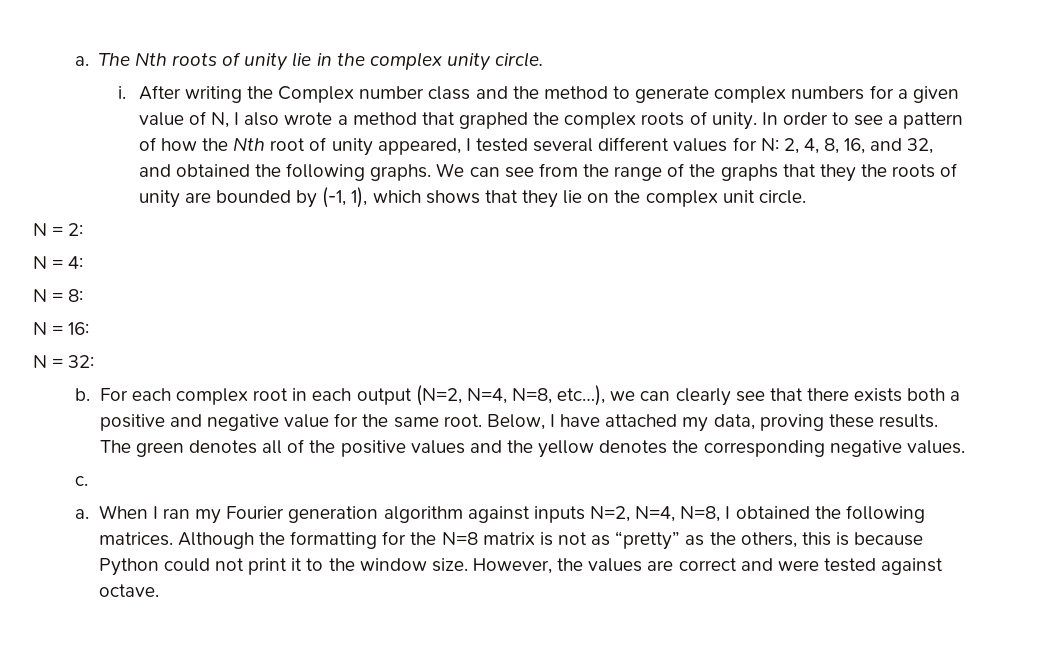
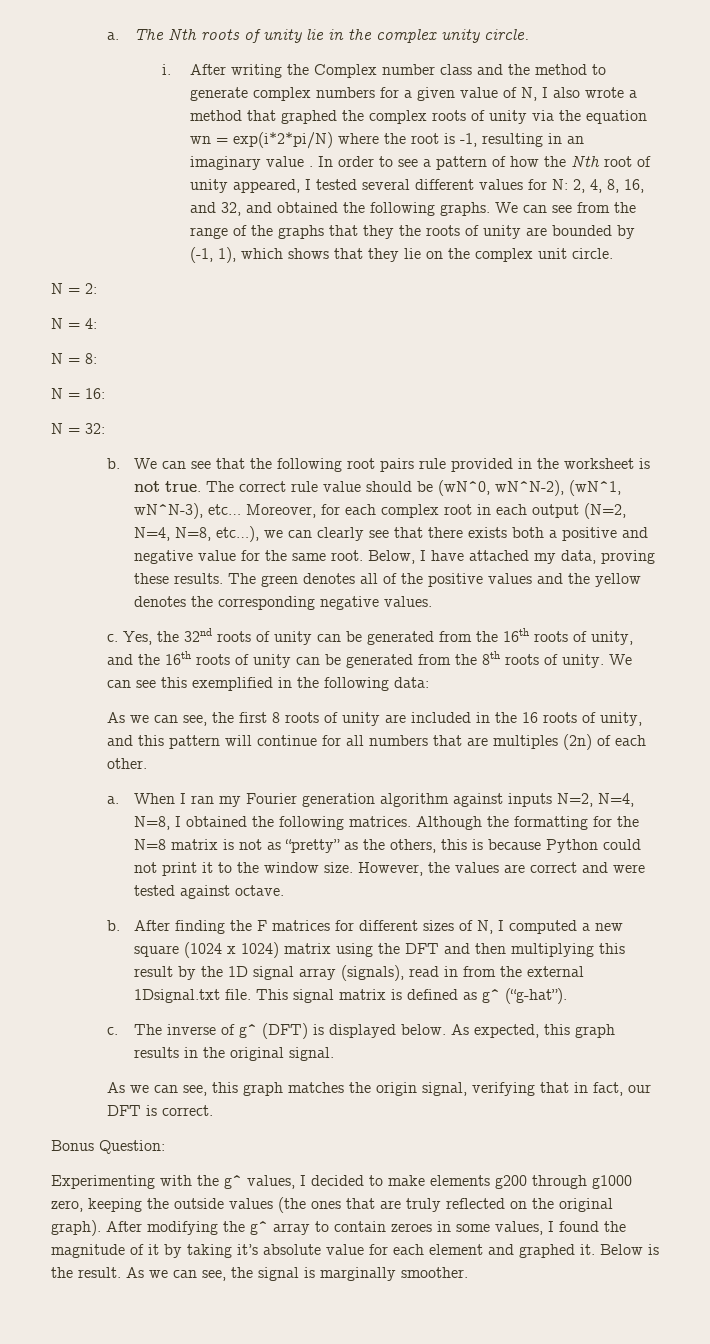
- After writing the Complex number class and the method to generate complex numbers for a given value of N, I also wrote a method that graphed the complex roots of unity.
+ After writing the Complex number class and the method to generate complex numbers for a given value of N, I also wrote a method that graphed the complex roots of unity via the equation wn = exp(i*2*pi/N) where the root is -1, resulting in an imaginary value .
- For each complex root in each output (N=2, N=4, N=8, etc…), we can clearly see that there exists both a positive and negative value for the same root.
+ We can see that the following root pairs rule provided in the worksheet is not true. The correct rule value should be (wN^0, wN^N-2), (wN^1, wN^N-3), etc… Moreover, for each complex root in each output (N=2, N=4, N=8, etc…), we can clearly see that there exists both a positive and negative value for the same root.
+ Yes, the 32nd roots of unity can be generated from the 16th roots of unity, and the 16th roots of unity can be generated from the 8th roots of unity. We can see this exemplified in the following data:
+ As we can see, the first 8 roots of unity are included in the 16 roots of unity, and this pattern will continue for all numbers that are multiples (2n) of each other.
+ b. After finding the F matrices for different sizes of N, I computed a new square (1024 x 1024) matrix using the DFT and then multiplying this result by the 1D signal array (signals), read in from the external 1Dsignal.txt file. This signal matrix is defined as g^ (“g-hat”).
+ c. The inverse of g^ (DFT) is displayed below. As expected, this graph results in the original signal.
+ As we can see, this graph matches the origin signal, verifying that in fact, our DFT is correct.
+ Bonus Question:
+ Experimenting with the g^ values, I decided to make elements g200 through g1000 zero, keeping the outside values (the ones that are truly reflected on the original graph). After modifying the g^ array to contain zeroes in some values, I found the magnitude of it by taking it’s absolute value for each element and graphed it. Below is the result. As we can see, the signal is marginally smoother.

